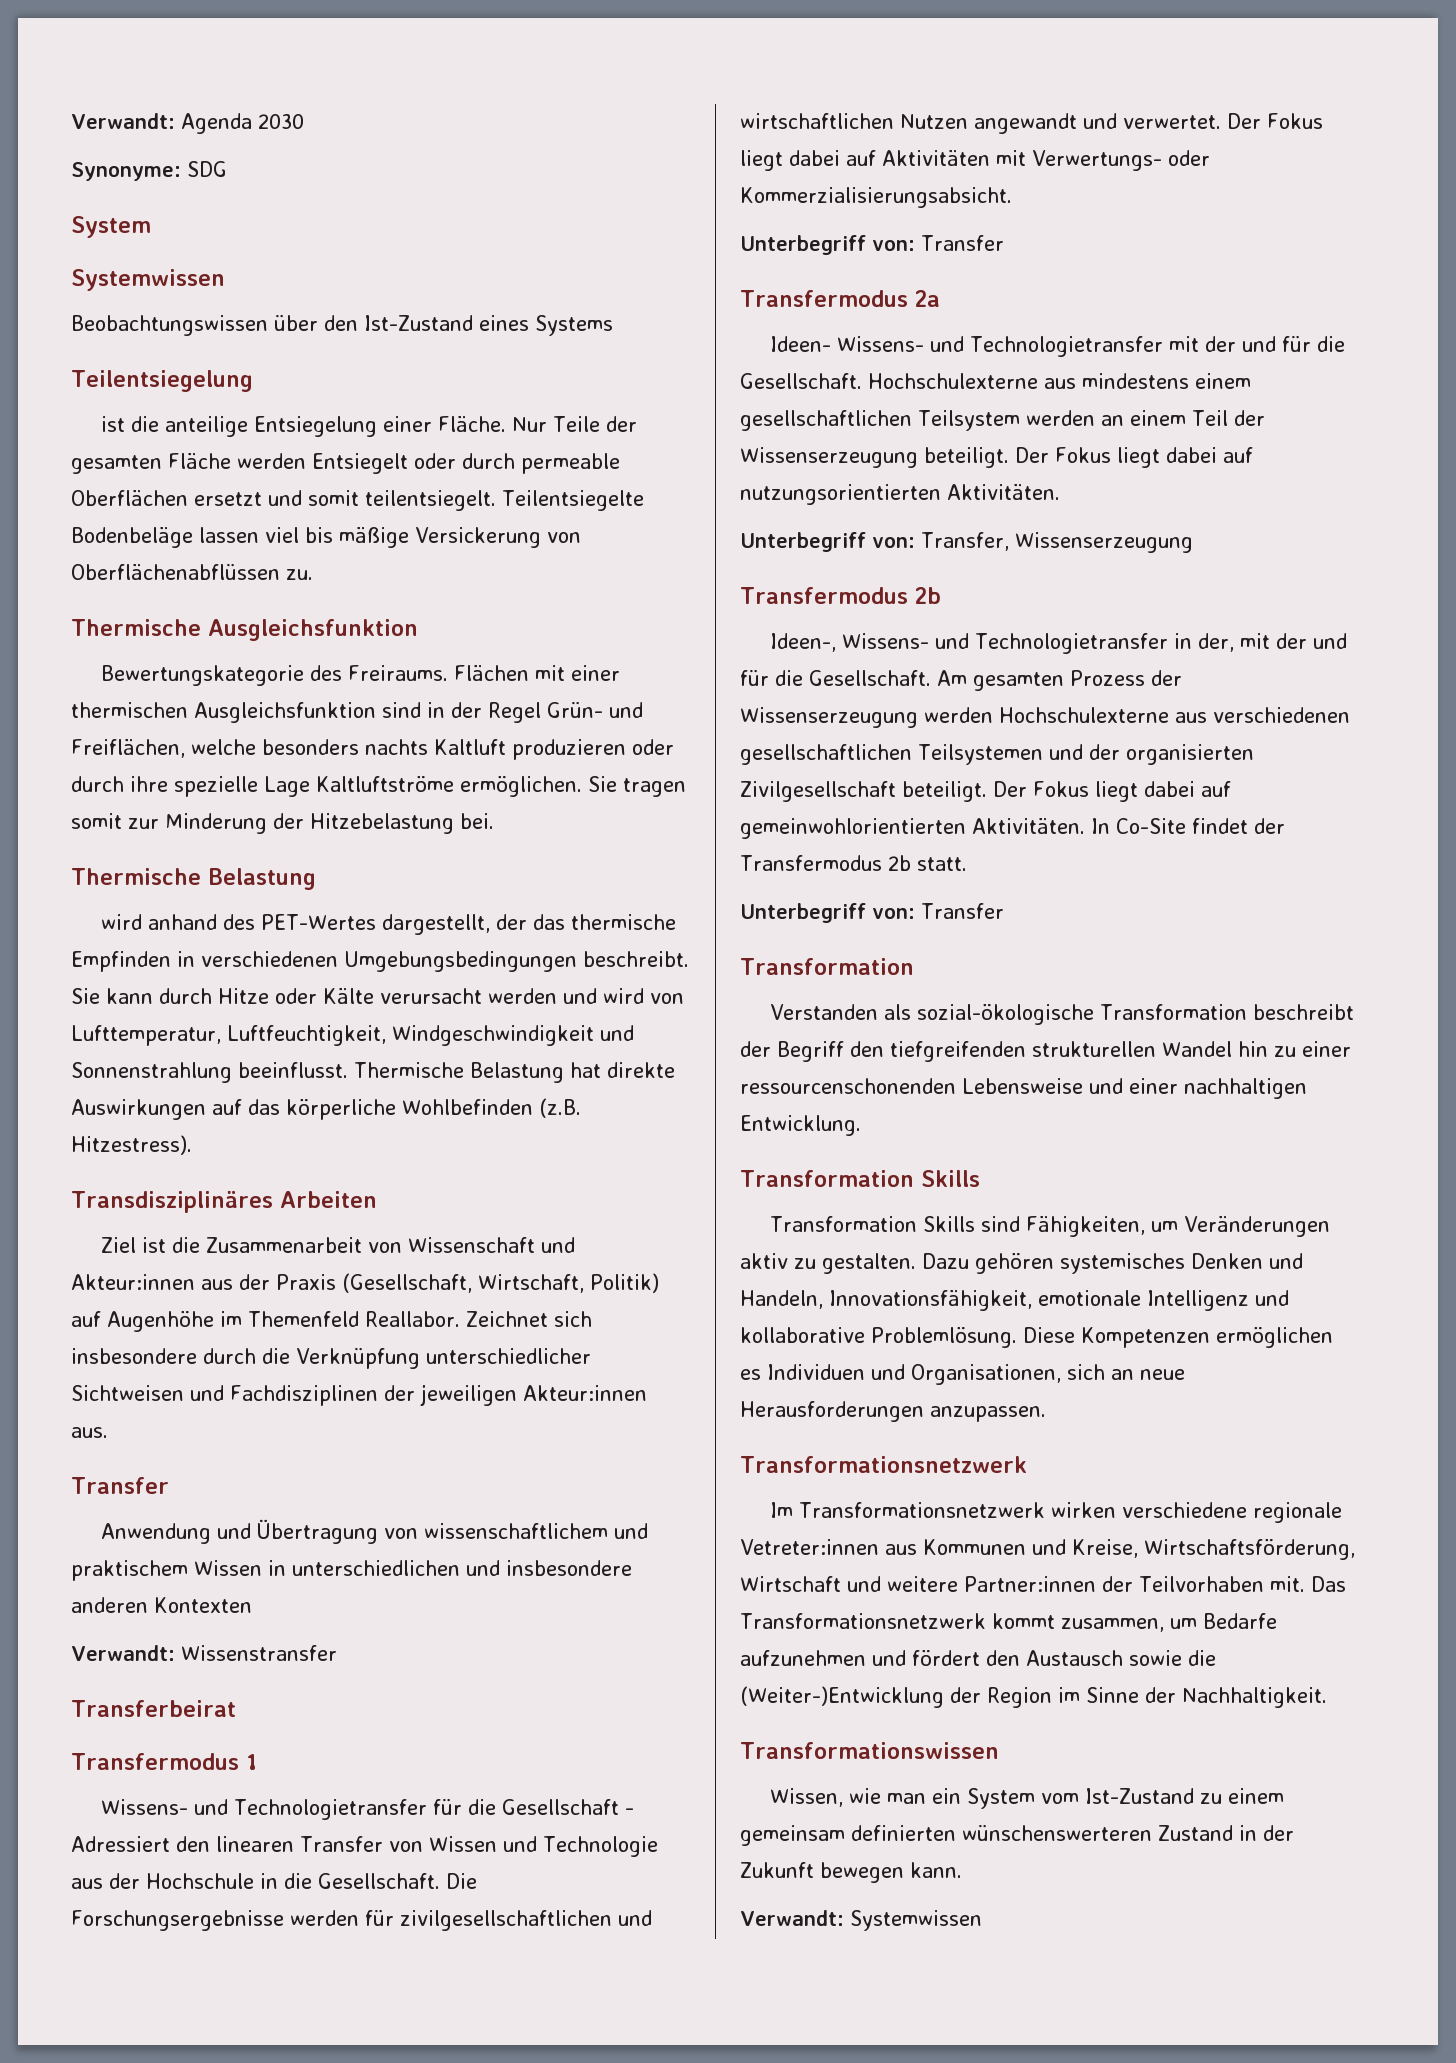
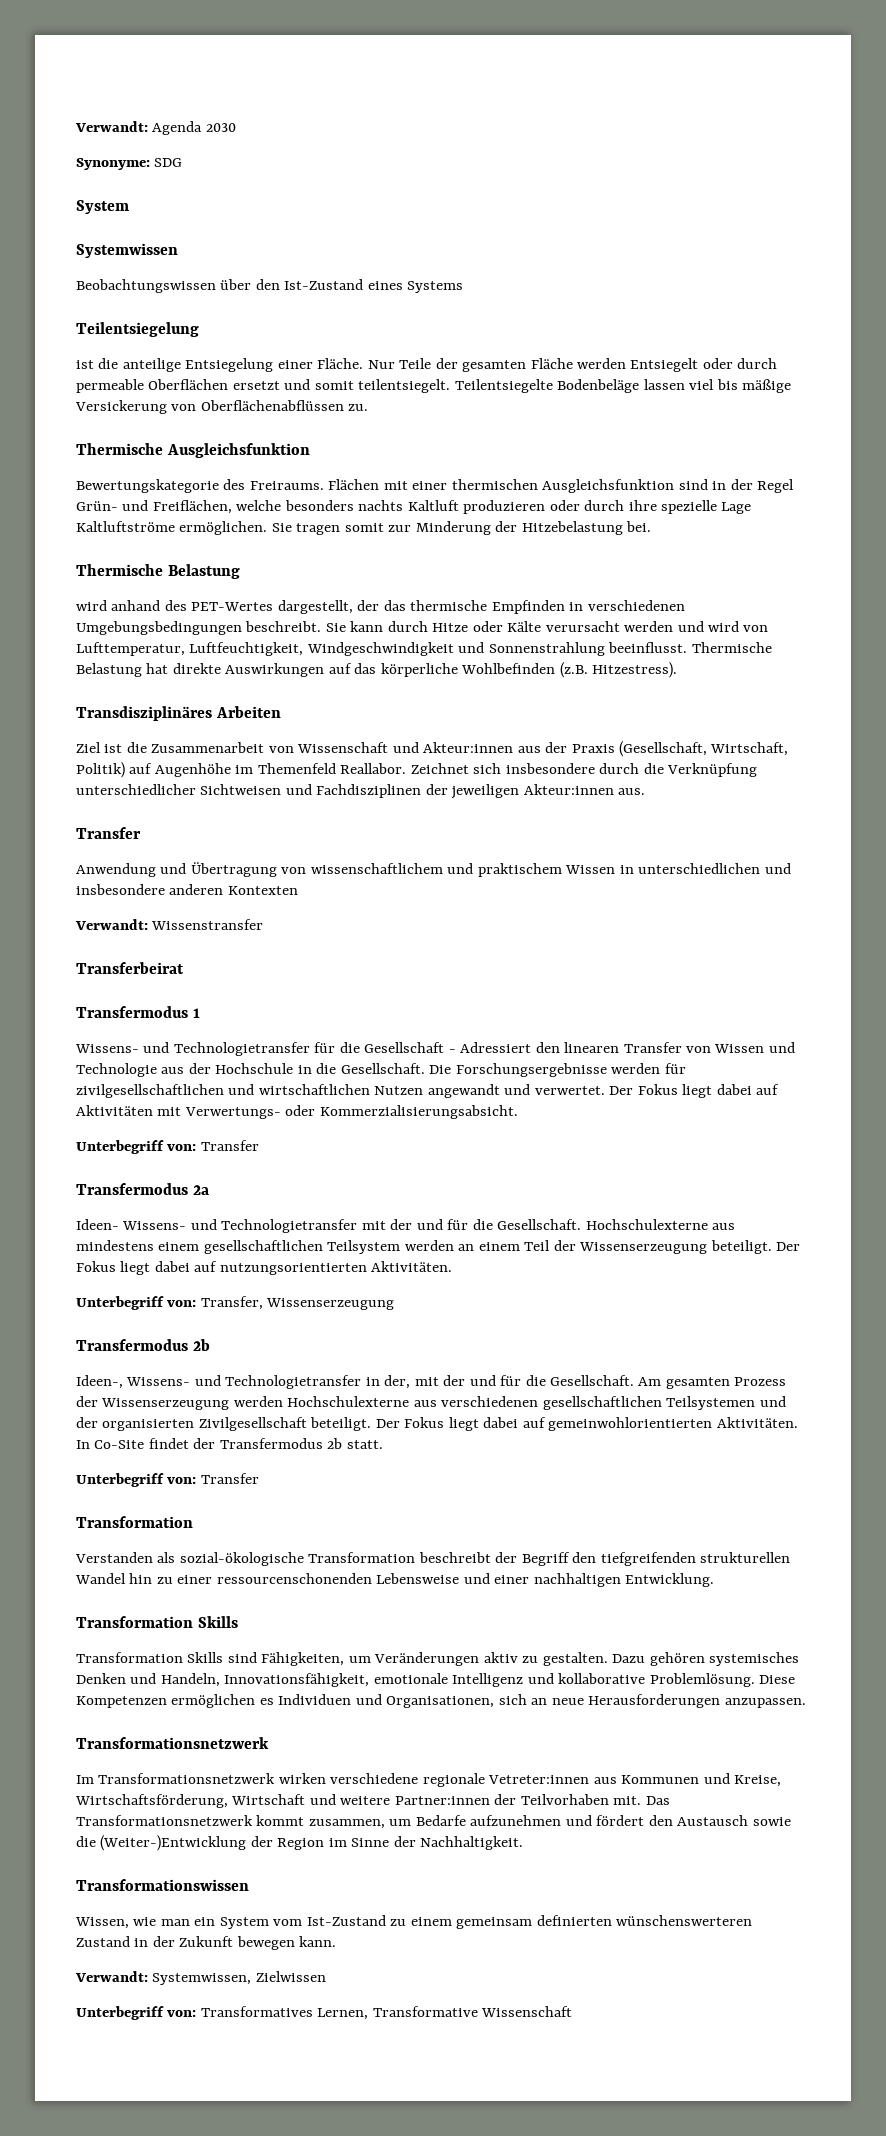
- Verwandt: Systemwissen
+ Verwandt: Systemwissen, Zielwissen
+ Unterbegriff von: Transformatives Lernen, Transformative Wissenschaft

